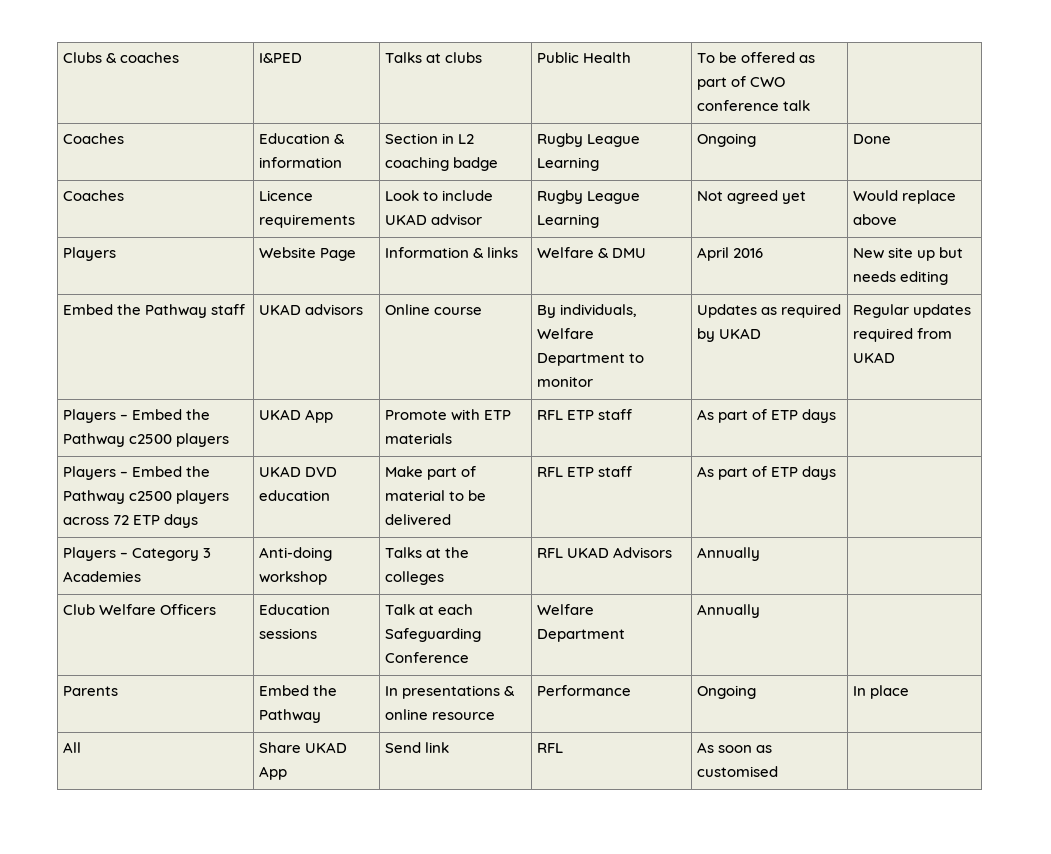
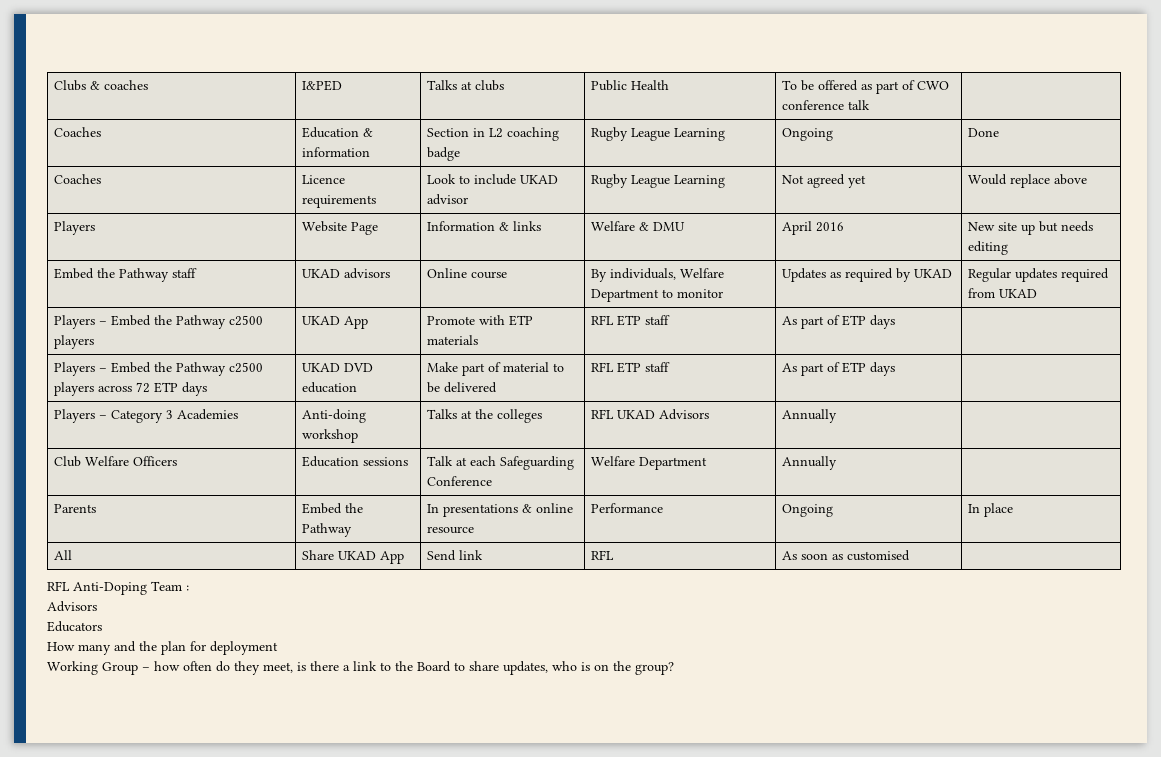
+ RFL Anti-Doping Team :
+ Advisors
+ Educators
+ How many and the plan for deployment
+ Working Group – how often do they meet, is there a link to the Board to share updates, who is on the group?

